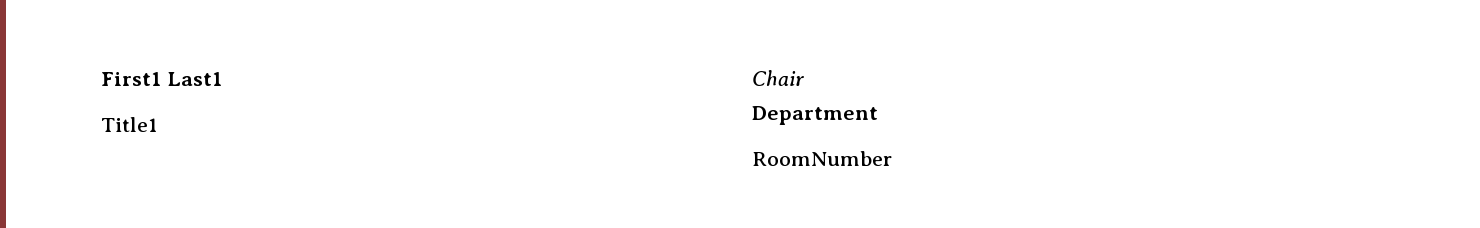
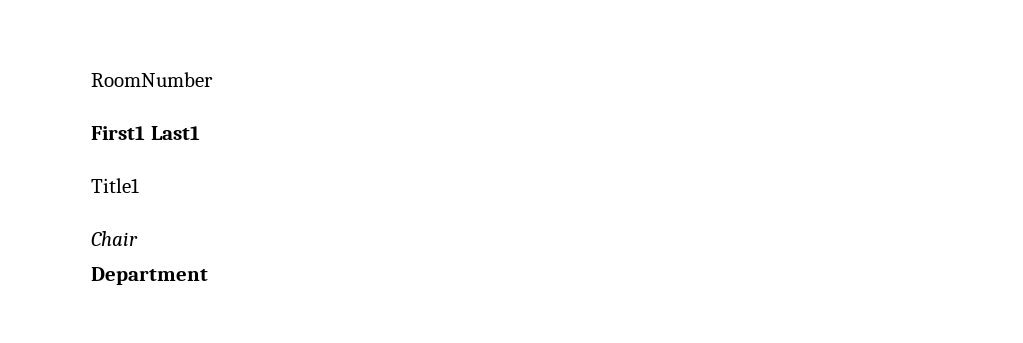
+ RoomNumber
- RoomNumber

